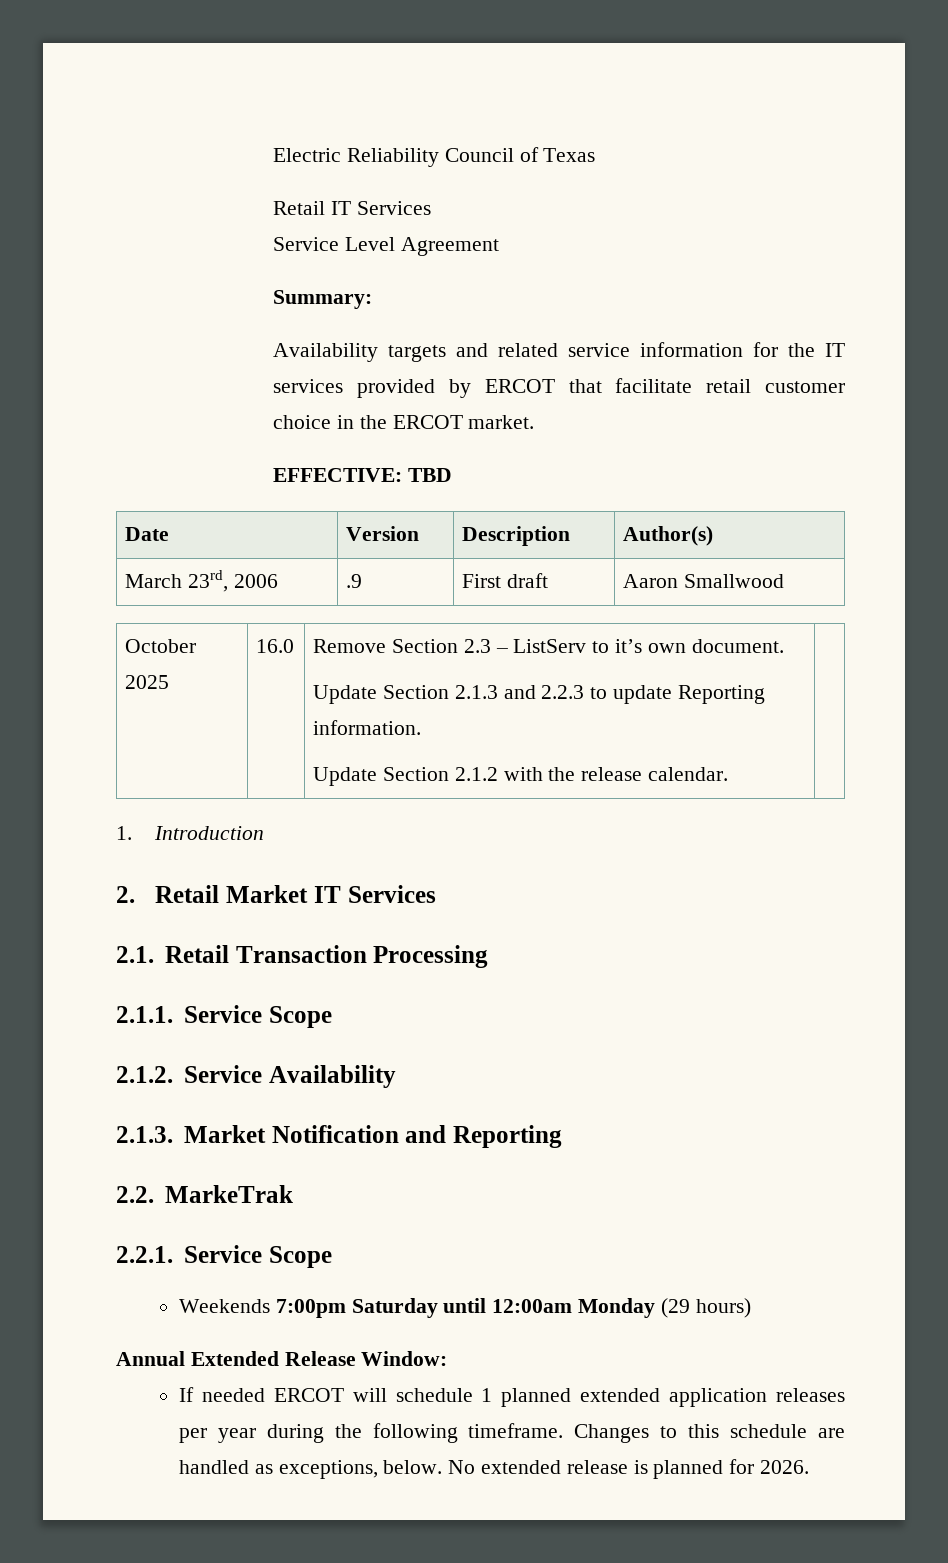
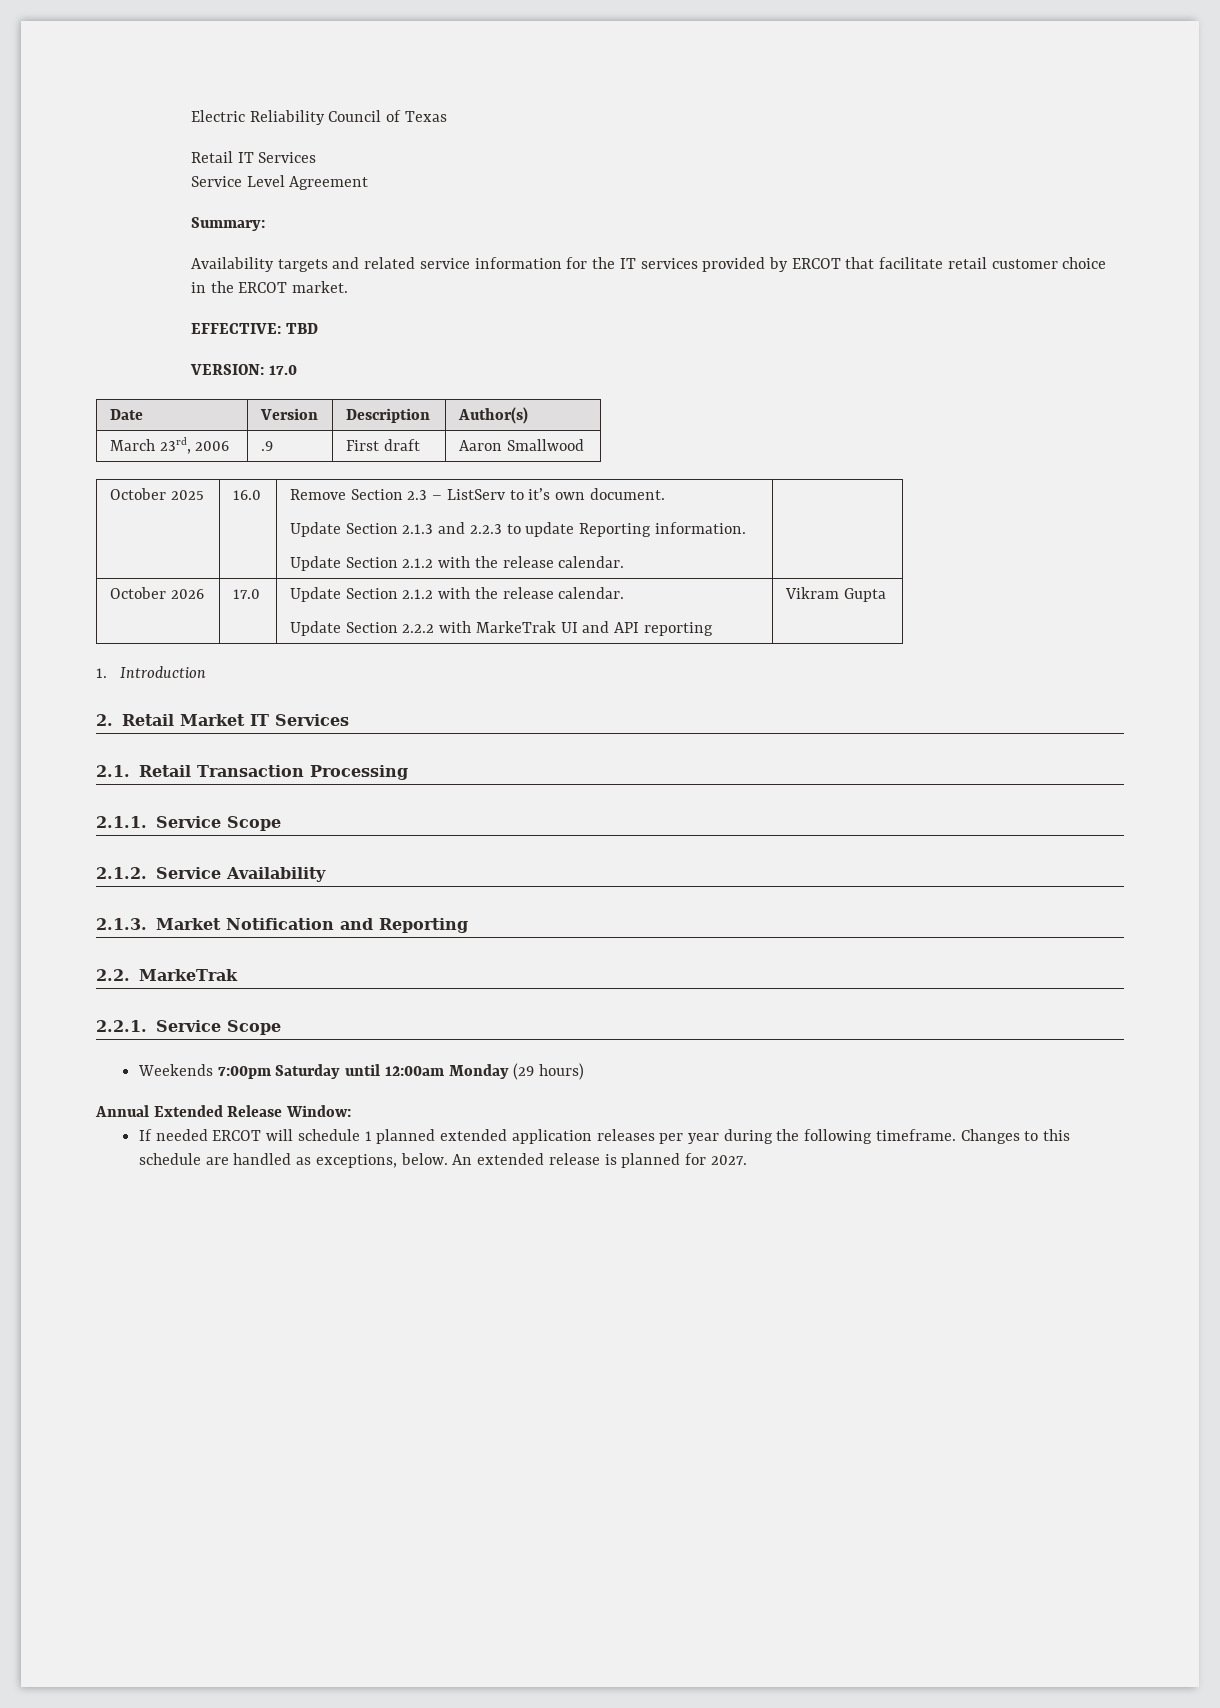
+ VERSION: 17.0
+ October 2026 | 17.0 | Update Section 2.1.2 with the release calendar.
+ Update Section 2.2.2 with MarkeTrak UI and API reporting | Vikram Gupta
- No extended release is planned for 2026.
+ An extended release is planned for 2027.

